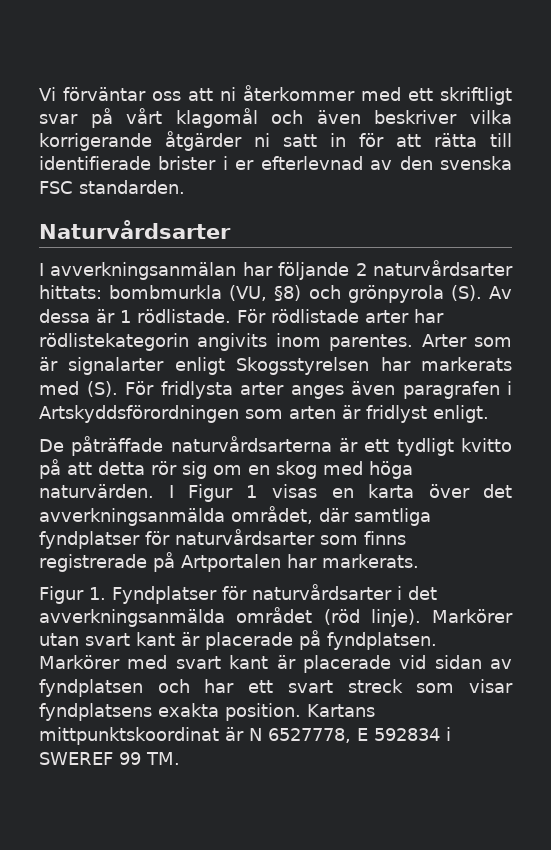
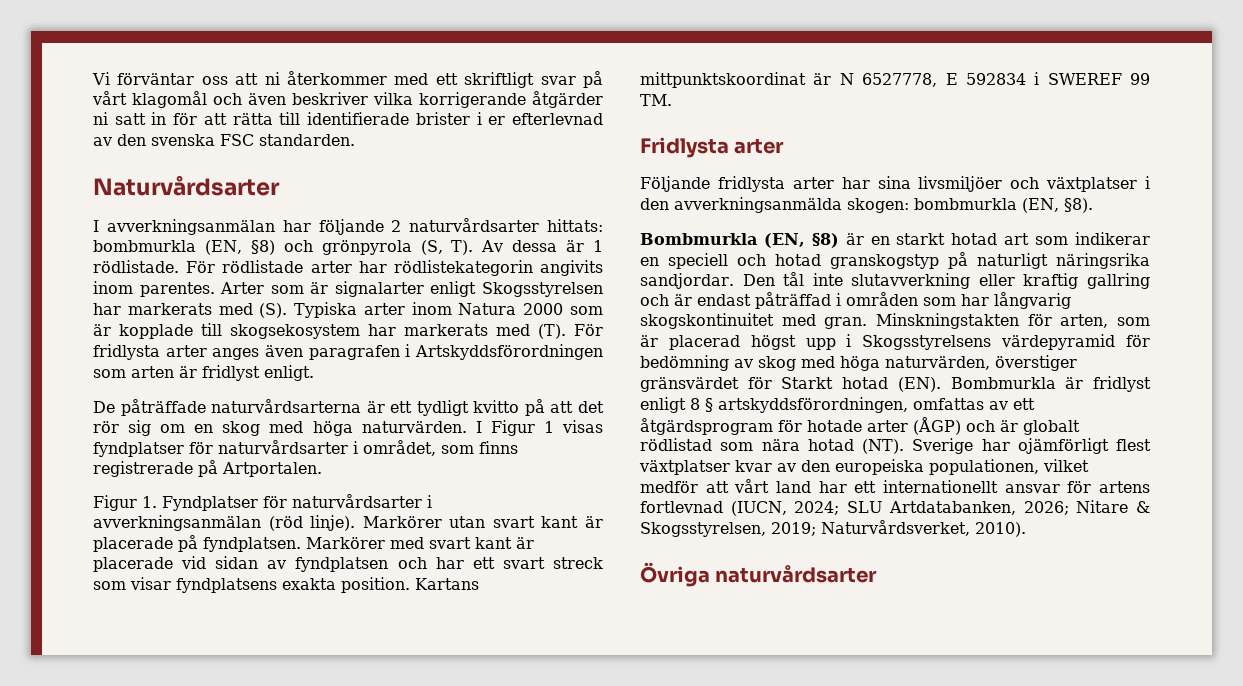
- I avverkningsanmälan har följande 2 naturvårdsarter hittats: bombmurkla (VU, §8) och grönpyrola (S). Av dessa är 1 rödlistade.
+ I avverkningsanmälan har följande 2 naturvårdsarter hittats: bombmurkla (EN, §8) och grönpyrola (S, T). Av dessa är 1 rödlistade.
- Arter som är signalarter enligt Skogsstyrelsen har markerats med (S). För fridlysta arter anges även paragrafen i Artskyddsförordningen som arten är fridlyst enligt.
+ Arter som är signalarter enligt Skogsstyrelsen har markerats med (S). Typiska arter inom Natura 2000 som är kopplade till skogsekosystem har markerats med (T). För fridlysta arter anges även paragrafen i Artskyddsförordningen som arten är fridlyst enligt.
- De påträffade naturvårdsarterna är ett tydligt kvitto på att detta rör sig om en skog med höga naturvärden.
+ De påträffade naturvårdsarterna är ett tydligt kvitto på att det rör sig om en skog med höga naturvärden.
- I Figur 1 visas en karta över det avverkningsanmälda området, där samtliga fyndplatser för naturvårdsarter som finns registrerade på Artportalen har markerats.
+ I Figur 1 visas fyndplatser för naturvårdsarter i området, som finns registrerade på Artportalen.
- Figur 1. Fyndplatser för naturvårdsarter i det avverkningsanmälda området (röd linje).
+ Figur 1. Fyndplatser för naturvårdsarter i avverkningsanmälan (röd linje).
+ Fridlysta arter
+ Följande fridlysta arter har sina livsmiljöer och växtplatser i den avverkningsanmälda skogen: bombmurkla (EN, §8).
+ Bombmurkla (EN, §8) är en starkt hotad art som indikerar en speciell och hotad granskogstyp på naturligt näringsrika sandjordar. Den tål inte slutavverkning eller kraftig gallring och är endast påträffad i områden som har långvarig skogskontinuitet med gran. Minskningstakten för arten, som är placerad högst upp i Skogsstyrelsens värdepyramid för bedömning av skog med höga naturvärden, överstiger gränsvärdet för Starkt hotad (EN). Bombmurkla är fridlyst enligt 8 § artskyddsförordningen, omfattas av ett åtgärdsprogram för hotade arter (ÅGP) och är globalt rödlistad som nära hotad (NT). Sverige har ojämförligt flest växtplatser kvar av den europeiska populationen, vilket medför att vårt land har ett internationellt ansvar för artens fortlevnad (IUCN, 2024; SLU Artdatabanken, 2026; Nitare & Skogsstyrelsen, 2019; Naturvårdsverket, 2010).
+ Övriga naturvårdsarter

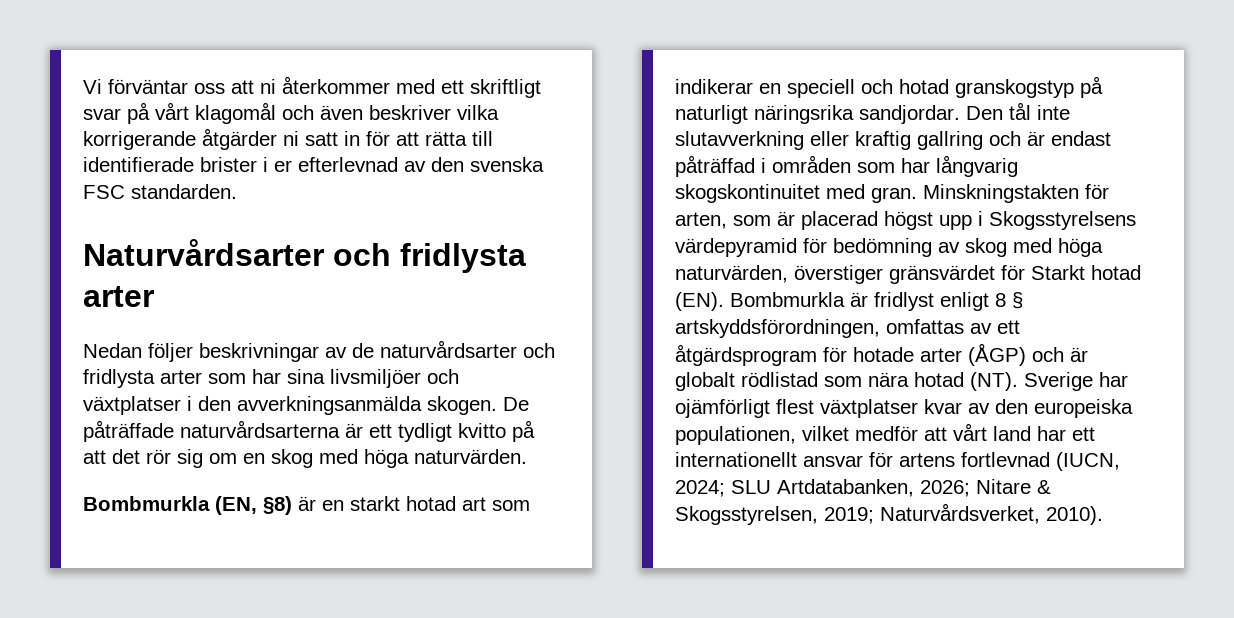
- Naturvårdsarter
- I avverkningsanmälan har följande 2 naturvårdsarter hittats: bombmurkla (EN, §8) och grönpyrola (S, T). Av dessa är 1 rödlistade. För rödlistade arter har rödlistekategorin angivits inom parentes. Arter som är signalarter enligt Skogsstyrelsen har markerats med (S). Typiska arter inom Natura 2000 som är kopplade till skogsekosystem har markerats med (T). För fridlysta arter anges även paragrafen i Artskyddsförordningen som arten är fridlyst enligt.
- De påträffade naturvårdsarterna är ett tydligt kvitto på att det rör sig om en skog med höga naturvärden. I Figur 1 visas fyndplatser för naturvårdsarter i området, som finns registrerade på Artportalen.
- Figur 1. Fyndplatser för naturvårdsarter i avverkningsanmälan (röd linje). Markörer utan svart kant är placerade på fyndplatsen. Markörer med svart kant är placerade vid sidan av fyndplatsen och har ett svart streck som visar fyndplatsens exakta position. Kartans mittpunktskoordinat är N 6527778, E 592834 i SWEREF 99 TM.
- Fridlysta arter
- Följande fridlysta arter har sina livsmiljöer och växtplatser i den avverkningsanmälda skogen: bombmurkla (EN, §8).
+ Naturvårdsarter och fridlysta arter
+ Nedan följer beskrivningar av de naturvårdsarter och fridlysta arter som har sina livsmiljöer och växtplatser i den avverkningsanmälda skogen. De påträffade naturvårdsarterna är ett tydligt kvitto på att det rör sig om en skog med höga naturvärden.
- Övriga naturvårdsarter

